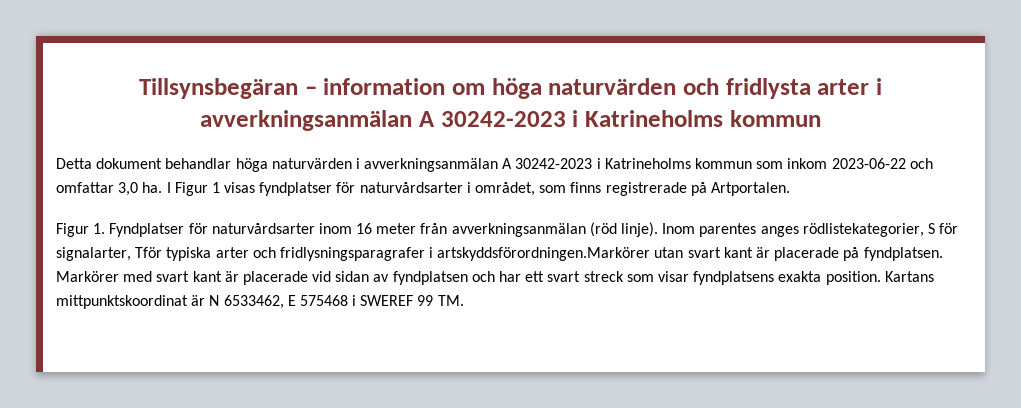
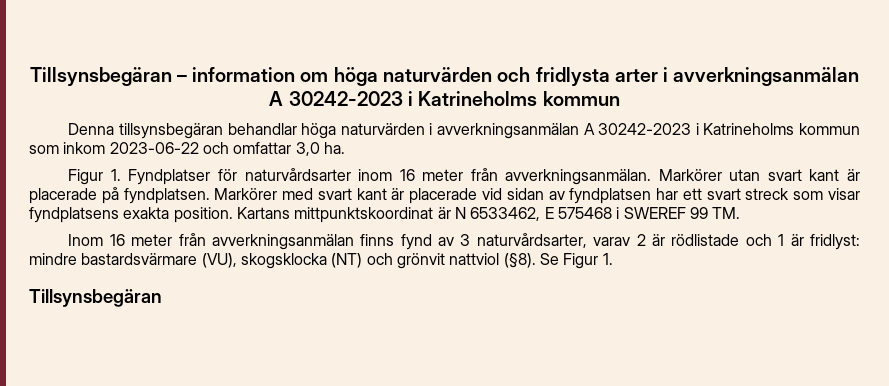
- Detta dokument behandlar höga naturvärden i avverkningsanmälan A 30242-2023 i Katrineholms kommun som inkom 2023-06-22 och omfattar 3,0 ha. I Figur 1 visas fyndplatser för naturvårdsarter i området, som finns registrerade på Artportalen.
+ Denna tillsynsbegäran behandlar höga naturvärden i avverkningsanmälan A 30242-2023 i Katrineholms kommun som inkom 2023-06-22 och omfattar 3,0 ha.
- Figur 1. Fyndplatser för naturvårdsarter inom 16 meter från avverkningsanmälan (röd linje). Inom parentes anges rödlistekategorier, S för signalarter, Tför typiska arter och fridlysningsparagrafer i artskyddsförordningen.Markörer utan svart kant är placerade på fyndplatsen.
+ Figur 1. Fyndplatser för naturvårdsarter inom 16 meter från avverkningsanmälan. Markörer utan svart kant är placerade på fyndplatsen.
- Markörer med svart kant är placerade vid sidan av fyndplatsen och har ett svart streck som visar fyndplatsens exakta position.
+ Markörer med svart kant är placerade vid sidan av fyndplatsen har ett svart streck som visar fyndplatsens exakta position.
+ Inom 16 meter från avverkningsanmälan finns fynd av 3 naturvårdsarter, varav 2 är rödlistade och 1 är fridlyst: mindre bastardsvärmare (VU), skogsklocka (NT) och grönvit nattviol (§8). Se Figur 1.
+ Tillsynsbegäran

